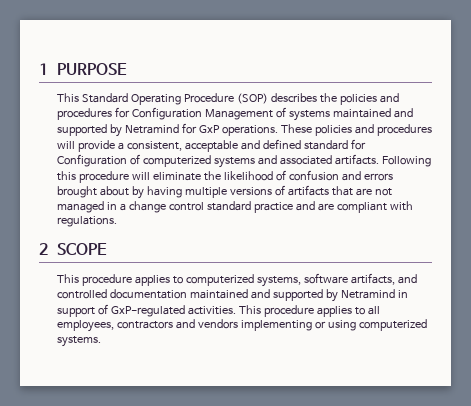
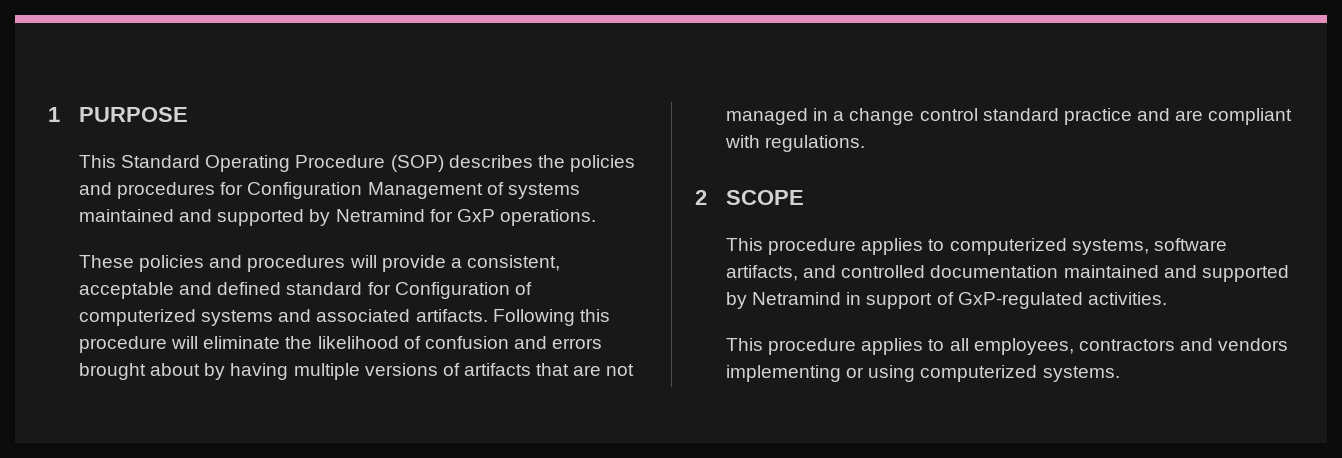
- This Standard Operating Procedure (SOP) describes the policies and procedures for Configuration Management of systems maintained and supported by Netramind for GxP operations. These policies and procedures will provide a consistent, acceptable and defined standard for Configuration of computerized systems and associated artifacts.
+ This Standard Operating Procedure (SOP) describes the policies and procedures for Configuration Management of systems maintained and supported by Netramind for GxP operations.
+ These policies and procedures will provide a consistent, acceptable and defined standard for Configuration of computerized systems and associated artifacts.
- This procedure applies to computerized systems, software artifacts, and controlled documentation maintained and supported by Netramind in support of GxP-regulated activities. This procedure applies to all employees, contractors and vendors implementing or using computerized systems.
+ This procedure applies to computerized systems, software artifacts, and controlled documentation maintained and supported by Netramind in support of GxP-regulated activities.
+ This procedure applies to all employees, contractors and vendors implementing or using computerized systems.

